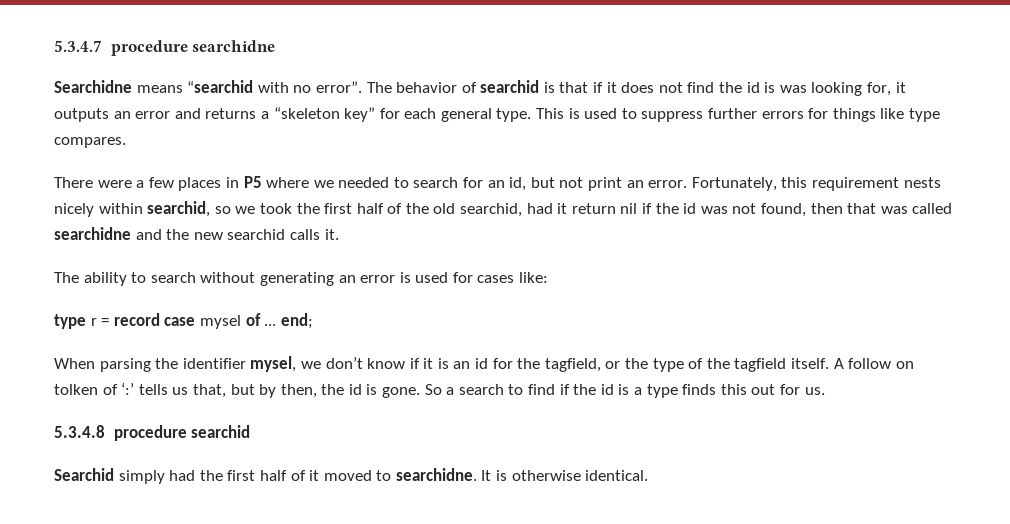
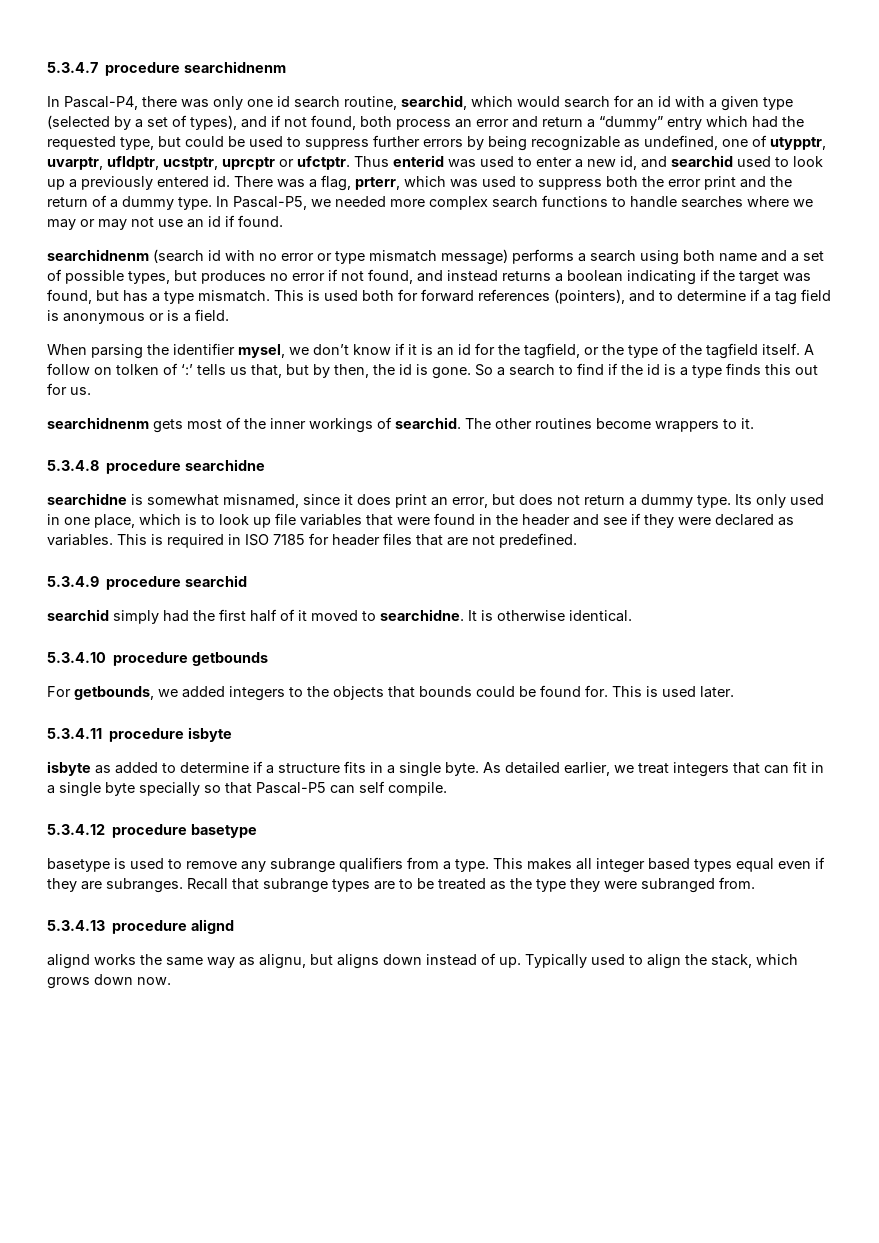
- 5.3.4.7 procedure searchidne
- Searchidne means “searchid with no error”. The behavior of searchid is that if it does not find the id is was looking for, it outputs an error and returns a “skeleton key” for each general type. This is used to suppress further errors for things like type compares.
- There were a few places in P5 where we needed to search for an id, but not print an error. Fortunately, this requirement nests nicely within searchid, so we took the first half of the old searchid, had it return nil if the id was not found, then that was called searchidne and the new searchid calls it.
- The ability to search without generating an error is used for cases like:
- type r = record case mysel of ... end;
+ 5.3.4.7 procedure searchidnenm
+ In Pascal-P4, there was only one id search routine, searchid, which would search for an id with a given type (selected by a set of types), and if not found, both process an error and return a “dummy” entry which had the requested type, but could be used to suppress further errors by being recognizable as undefined, one of utypptr, uvarptr, ufldptr, ucstptr, uprcptr or ufctptr. Thus enterid was used to enter a new id, and searchid used to look up a previously entered id. There was a flag, prterr, which was used to suppress both the error print and the return of a dummy type. In Pascal-P5, we needed more complex search functions to handle searches where we may or may not use an id if found.
+ searchidnenm (search id with no error or type mismatch message) performs a search using both name and a set of possible types, but produces no error if not found, and instead returns a boolean indicating if the target was found, but has a type mismatch. This is used both for forward references (pointers), and to determine if a tag field is anonymous or is a field.
- 5.3.4.8 procedure searchid
+ searchidnenm gets most of the inner workings of searchid. The other routines become wrappers to it.
+ 5.3.4.8 procedure searchidne
+ searchidne is somewhat misnamed, since it does print an error, but does not return a dummy type. Its only used in one place, which is to look up file variables that were found in the header and see if they were declared as variables. This is required in ISO 7185 for header files that are not predefined.
+ 5.3.4.9 procedure searchid
- Searchid simply had the first half of it moved to searchidne.
+ searchid simply had the first half of it moved to searchidne.
+ 5.3.4.10 procedure getbounds
+ For getbounds, we added integers to the objects that bounds could be found for. This is used later.
+ 5.3.4.11 procedure isbyte
+ isbyte as added to determine if a structure fits in a single byte. As detailed earlier, we treat integers that can fit in a single byte specially so that Pascal-P5 can self compile.
+ 5.3.4.12 procedure basetype
+ basetype is used to remove any subrange qualifiers from a type. This makes all integer based types equal even if they are subranges. Recall that subrange types are to be treated as the type they were subranged from.
+ 5.3.4.13 procedure alignd
+ alignd works the same way as alignu, but aligns down instead of up. Typically used to align the stack, which grows down now.

